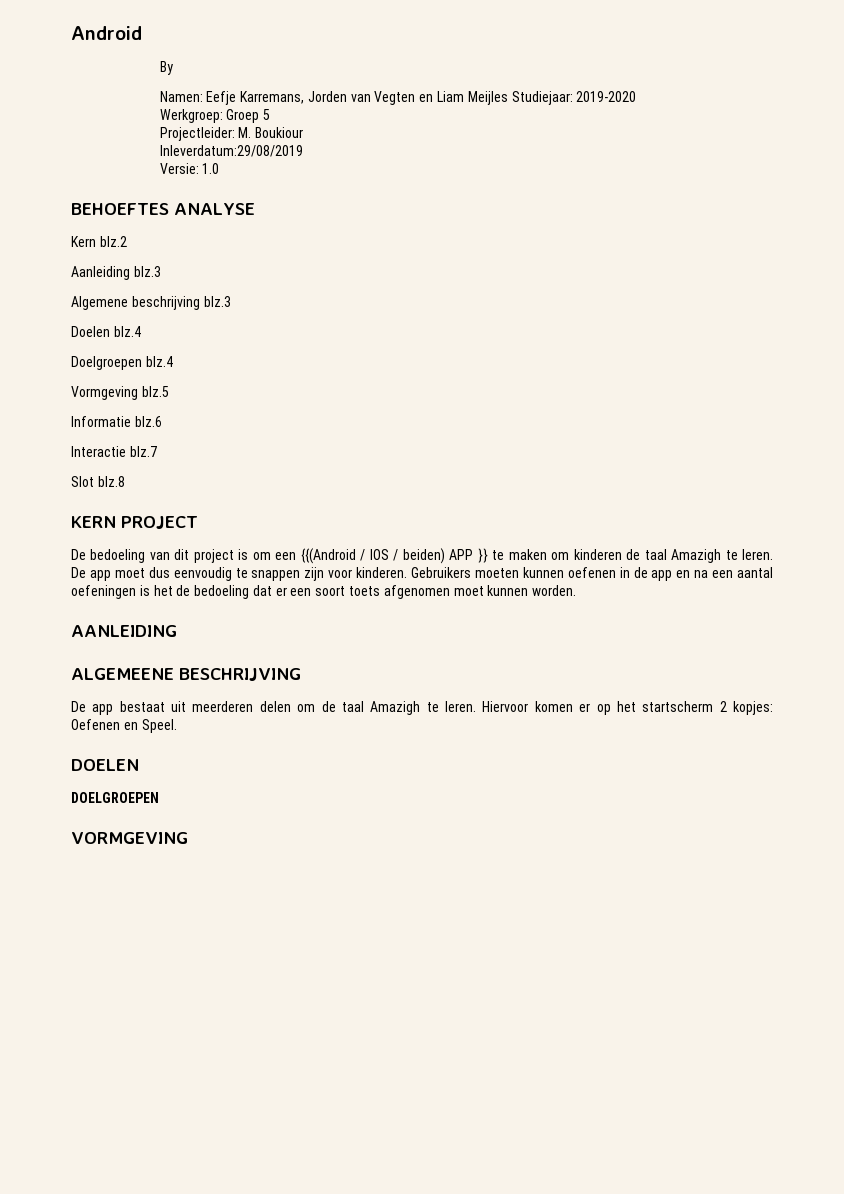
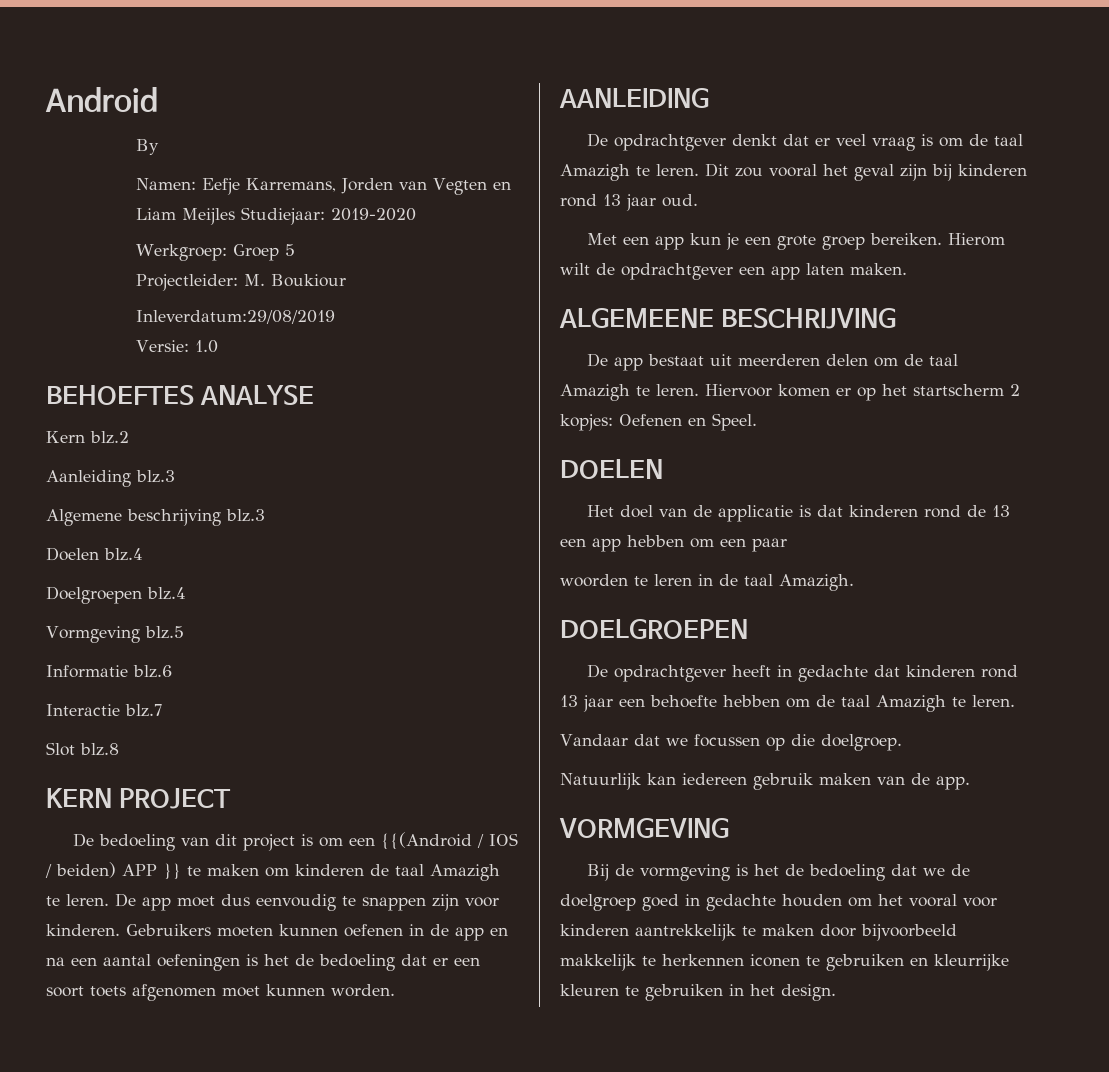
+ De opdrachtgever denkt dat er veel vraag is om de taal Amazigh te leren. Dit zou vooral het geval zijn bij kinderen rond 13 jaar oud.
+ Met een app kun je een grote groep bereiken. Hierom wilt de opdrachtgever een app laten maken.
+ Het doel van de applicatie is dat kinderen rond de 13 een app hebben om een paar
+ woorden te leren in de taal Amazigh.
  DOELGROEPEN
+ De opdrachtgever heeft in gedachte dat kinderen rond 13 jaar een behoefte hebben om de taal Amazigh te leren.
+ Vandaar dat we focussen op die doelgroep.
+ Natuurlijk kan iedereen gebruik maken van de app.
  VORMGEVING
+ Bij de vormgeving is het de bedoeling dat we de doelgroep goed in gedachte houden om het vooral voor kinderen aantrekkelijk te maken door bijvoorbeeld makkelijk te herkennen iconen te gebruiken en kleurrijke kleuren te gebruiken in het design.

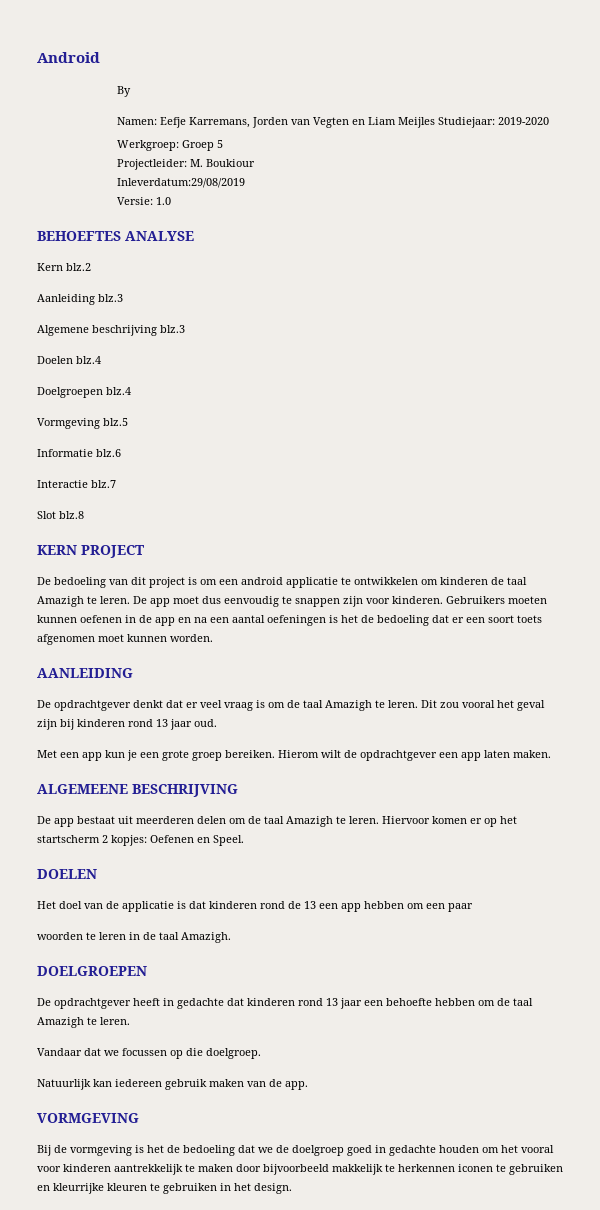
- De bedoeling van dit project is om een {{(Android / IOS / beiden) APP }} te maken om kinderen de taal Amazigh te leren.
+ De bedoeling van dit project is om een android applicatie te ontwikkelen om kinderen de taal Amazigh te leren.

